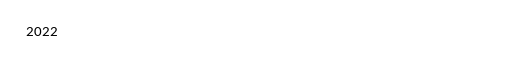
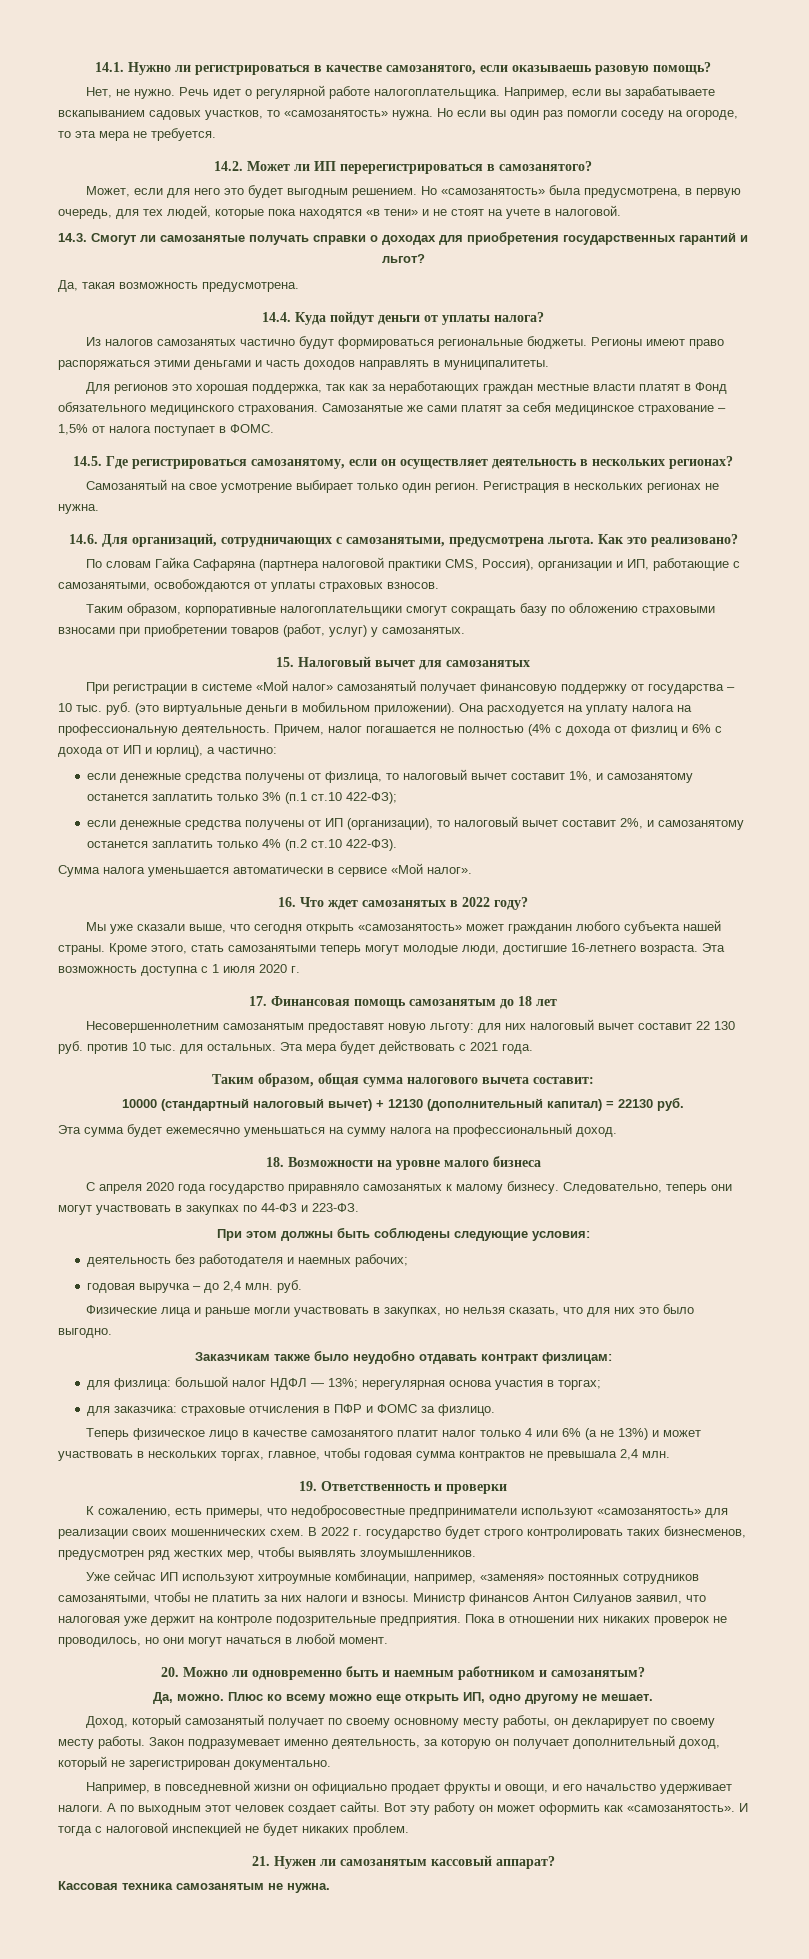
- 2022
+ 14.1. Нужно ли регистрироваться в качестве самозанятого, если оказываешь разовую помощь?
+ Нет, не нужно. Речь идет о регулярной работе налогоплательщика. Например, если вы зарабатываете вскапыванием садовых участков, то «самозанятость» нужна. Но если вы один раз помогли соседу на огороде, то эта мера не требуется.
+ 14.2. Может ли ИП перерегистрироваться в самозанятого?
+ Может, если для него это будет выгодным решением. Но «самозанятость» была предусмотрена, в первую очередь, для тех людей, которые пока находятся «в тени» и не стоят на учете в налоговой.
+ 14.3. Смогут ли самозанятые получать справки о доходах для приобретения государственных гарантий и льгот?
+ Да, такая возможность предусмотрена.
+ 14.4. Куда пойдут деньги от уплаты налога?
+ Из налогов самозанятых частично будут формироваться региональные бюджеты. Регионы имеют право распоряжаться этими деньгами и часть доходов направлять в муниципалитеты.
+ Для регионов это хорошая поддержка, так как за неработающих граждан местные власти платят в Фонд обязательного медицинского страхования. Самозанятые же сами платят за себя медицинское страхование – 1,5% от налога поступает в ФОМС.
+ 14.5. Где регистрироваться самозанятому, если он осуществляет деятельность в нескольких регионах?
+ Самозанятый на свое усмотрение выбирает только один регион. Регистрация в нескольких регионах не нужна.
+ 14.6. Для организаций, сотрудничающих с самозанятыми, предусмотрена льгота. Как это реализовано?
+ По словам Гайка Сафаряна (партнера налоговой практики CMS, Россия), организации и ИП, работающие с самозанятыми, освобождаются от уплаты страховых взносов.
+ Таким образом, корпоративные налогоплательщики смогут сокращать базу по обложению страховыми взносами при приобретении товаров (работ, услуг) у самозанятых.
+ 15. Налоговый вычет для самозанятых
+ При регистрации в системе «Мой налог» самозанятый получает финансовую поддержку от государства – 10 тыс. руб. (это виртуальные деньги в мобильном приложении). Она расходуется на уплату налога на профессиональную деятельность. Причем, налог погашается не полностью (4% с дохода от физлиц и 6% с дохода от ИП и юрлиц), а частично:
+ если денежные средства получены от физлица, то налоговый вычет составит 1%, и самозанятому останется заплатить только 3% (п.1 ст.10 422-ФЗ);
+ если денежные средства получены от ИП (организации), то налоговый вычет составит 2%, и самозанятому останется заплатить только 4% (п.2 ст.10 422-ФЗ).
+ Сумма налога уменьшается автоматически в сервисе «Мой налог».
+ 16. Что ждет самозанятых в 2022 году?
+ Мы уже сказали выше, что сегодня открыть «самозанятость» может гражданин любого субъекта нашей страны. Кроме этого, стать самозанятыми теперь могут молодые люди, достигшие 16-летнего возраста. Эта возможность доступна с 1 июля 2020 г.
+ 17. Финансовая помощь самозанятым до 18 лет
+ Несовершеннолетним самозанятым предоставят новую льготу: для них налоговый вычет составит 22 130 руб. против 10 тыс. для остальных. Эта мера будет действовать с 2021 года.
+ Таким образом, общая сумма налогового вычета составит:
+ 10000 (стандартный налоговый вычет) + 12130 (дополнительный капитал) = 22130 руб.
+ Эта сумма будет ежемесячно уменьшаться на сумму налога на профессиональный доход.
+ 18. Возможности на уровне малого бизнеса
+ С апреля 2020 года государство приравняло самозанятых к малому бизнесу. Следовательно, теперь они могут участвовать в закупках по 44-ФЗ и 223-ФЗ.
+ При этом должны быть соблюдены следующие условия:
+ деятельность без работодателя и наемных рабочих;
+ годовая выручка – до 2,4 млн. руб.
+ Физические лица и раньше могли участвовать в закупках, но нельзя сказать, что для них это было выгодно.
+ Заказчикам также было неудобно отдавать контракт физлицам:
+ для физлица: большой налог НДФЛ — 13%; нерегулярная основа участия в торгах;
+ для заказчика: страховые отчисления в ПФР и ФОМС за физлицо.
+ Теперь физическое лицо в качестве самозанятого платит налог только 4 или 6% (а не 13%) и может участвовать в нескольких торгах, главное, чтобы годовая сумма контрактов не превышала 2,4 млн.
+ 19. Ответственность и проверки
+ К сожалению, есть примеры, что недобросовестные предприниматели используют «самозанятость» для реализации своих мошеннических схем. В 2022 г. государство будет строго контролировать таких бизнесменов, предусмотрен ряд жестких мер, чтобы выявлять злоумышленников.
+ Уже сейчас ИП используют хитроумные комбинации, например, «заменяя» постоянных сотрудников самозанятыми, чтобы не платить за них налоги и взносы. Министр финансов Антон Силуанов заявил, что налоговая уже держит на контроле подозрительные предприятия. Пока в отношении них никаких проверок не проводилось, но они могут начаться в любой момент.
+ 20. Можно ли одновременно быть и наемным работником и самозанятым?
+ Да, можно. Плюс ко всему можно еще открыть ИП, одно другому не мешает.
+ Доход, который самозанятый получает по своему основному месту работы, он декларирует по своему месту работы. Закон подразумевает именно деятельность, за которую он получает дополнительный доход, который не зарегистрирован документально.
+ Например, в повседневной жизни он официально продает фрукты и овощи, и его начальство удерживает налоги. А по выходным этот человек создает сайты. Вот эту работу он может оформить как «самозанятость». И тогда с налоговой инспекцией не будет никаких проблем.
+ 21. Нужен ли самозанятым кассовый аппарат?
+ Кассовая техника самозанятым не нужна.

